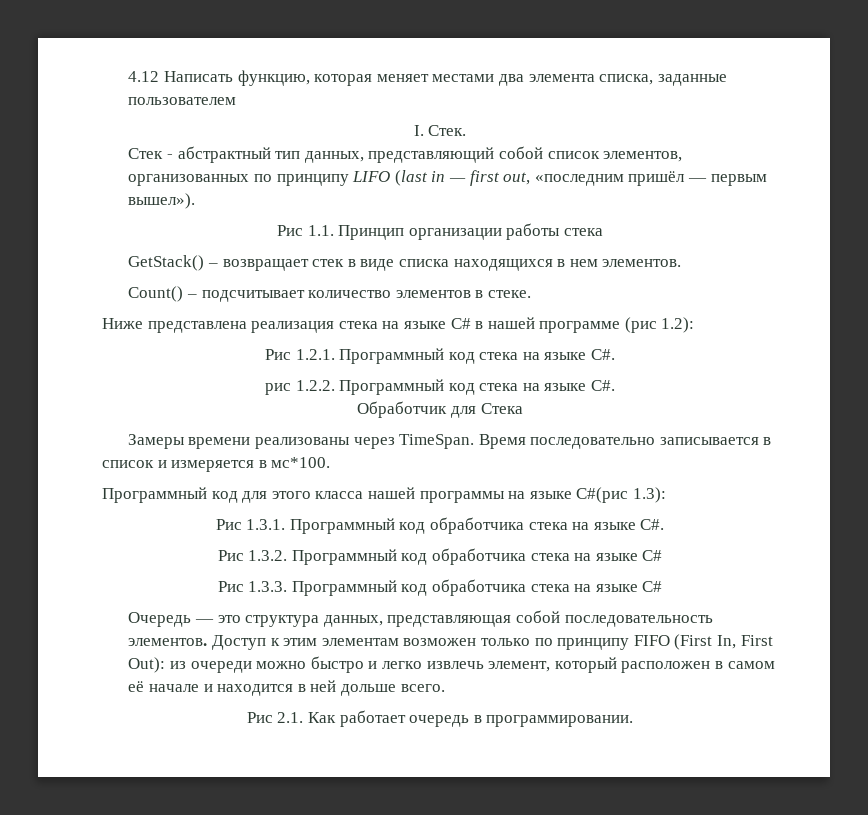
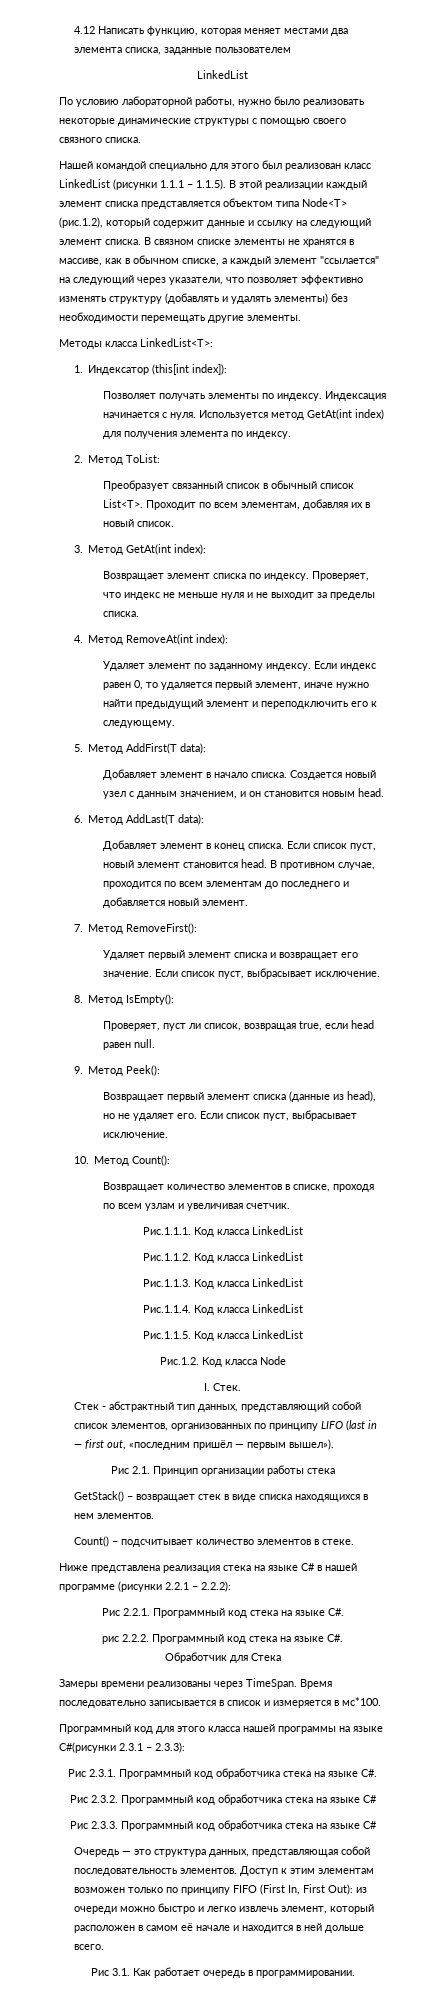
  4.12 Написать функцию, которая меняет местами два элемента списка, заданные пользователем
+ LinkedList
+ По условию лабораторной работы, нужно было реализовать некоторые динамические структуры с помощью своего связного списка.
+ Нашей командой специально для этого был реализован класс LinkedList (рисунки 1.1.1 – 1.1.5). В этой реализации каждый элемент списка представляется объектом типа Node<T> (рис.1.2), который содержит данные и ссылку на следующий элемент списка. В связном списке элементы не хранятся в массиве, как в обычном списке, а каждый элемент "ссылается" на следующий через указатели, что позволяет эффективно изменять структуру (добавлять и удалять элементы) без необходимости перемещать другие элементы.
+ Методы класса LinkedList<T>:
+ 1. Индексатор (this[int index]):
+ Позволяет получать элементы по индексу. Индексация начинается с нуля. Используется метод GetAt(int index) для получения элемента по индексу.
+ 2. Метод ToList:
+ Преобразует связанный список в обычный список List<T>. Проходит по всем элементам, добавляя их в новый список.
+ 3. Метод GetAt(int index):
+ Возвращает элемент списка по индексу. Проверяет, что индекс не меньше нуля и не выходит за пределы списка.
+ 4. Метод RemoveAt(int index):
+ Удаляет элемент по заданному индексу. Если индекс равен 0, то удаляется первый элемент, иначе нужно найти предыдущий элемент и переподключить его к следующему.
+ 5. Метод AddFirst(T data):
+ Добавляет элемент в начало списка. Создается новый узел с данным значением, и он становится новым head.
+ 6. Метод AddLast(T data):
+ Добавляет элемент в конец списка. Если список пуст, новый элемент становится head. В противном случае, проходится по всем элементам до последнего и добавляется новый элемент.
+ 7. Метод RemoveFirst():
+ Удаляет первый элемент списка и возвращает его значение. Если список пуст, выбрасывает исключение.
+ 8. Метод IsEmpty():
+ Проверяет, пуст ли список, возвращая true, если head равен null.
+ 9. Метод Peek():
+ Возвращает первый элемент списка (данные из head), но не удаляет его. Если список пуст, выбрасывает исключение.
+ 10. Метод Count():
+ Возвращает количество элементов в списке, проходя по всем узлам и увеличивая счетчик.
+ Рис.1.1.1. Код класса LinkedList
+ Рис.1.1.2. Код класса LinkedList
+ Рис.1.1.3. Код класса LinkedList
+ Рис.1.1.4. Код класса LinkedList
+ Рис.1.1.5. Код класса LinkedList
+ Рис.1.2. Код класса Node
- Рис 1.1. Принцип организации работы стека
+ Рис 2.1. Принцип организации работы стека
- Ниже представлена реализация стека на языке C# в нашей программе (рис 1.2):
- Рис 1.2.1. Программный код стека на языке C#.
+ Ниже представлена реализация стека на языке C# в нашей программе (рисунки 2.2.1 – 2.2.2):
+ Рис 2.2.1. Программный код стека на языке C#.
- рис 1.2.2. Программный код стека на языке C#.
+ рис 2.2.2. Программный код стека на языке C#.
- Программный код для этого класса нашей программы на языке C#(рис 1.3):
- Рис 1.3.1. Программный код обработчика стека на языке C#.
+ Программный код для этого класса нашей программы на языке C#(рисунки 2.3.1 – 2.3.3):
+ Рис 2.3.1. Программный код обработчика стека на языке C#.
- Рис 1.3.2. Программный код обработчика стека на языке C#
+ Рис 2.3.2. Программный код обработчика стека на языке C#
- Рис 1.3.3. Программный код обработчика стека на языке C#
+ Рис 2.3.3. Программный код обработчика стека на языке C#
- Рис 2.1. Как работает очередь в программировании.
+ Рис 3.1. Как работает очередь в программировании.

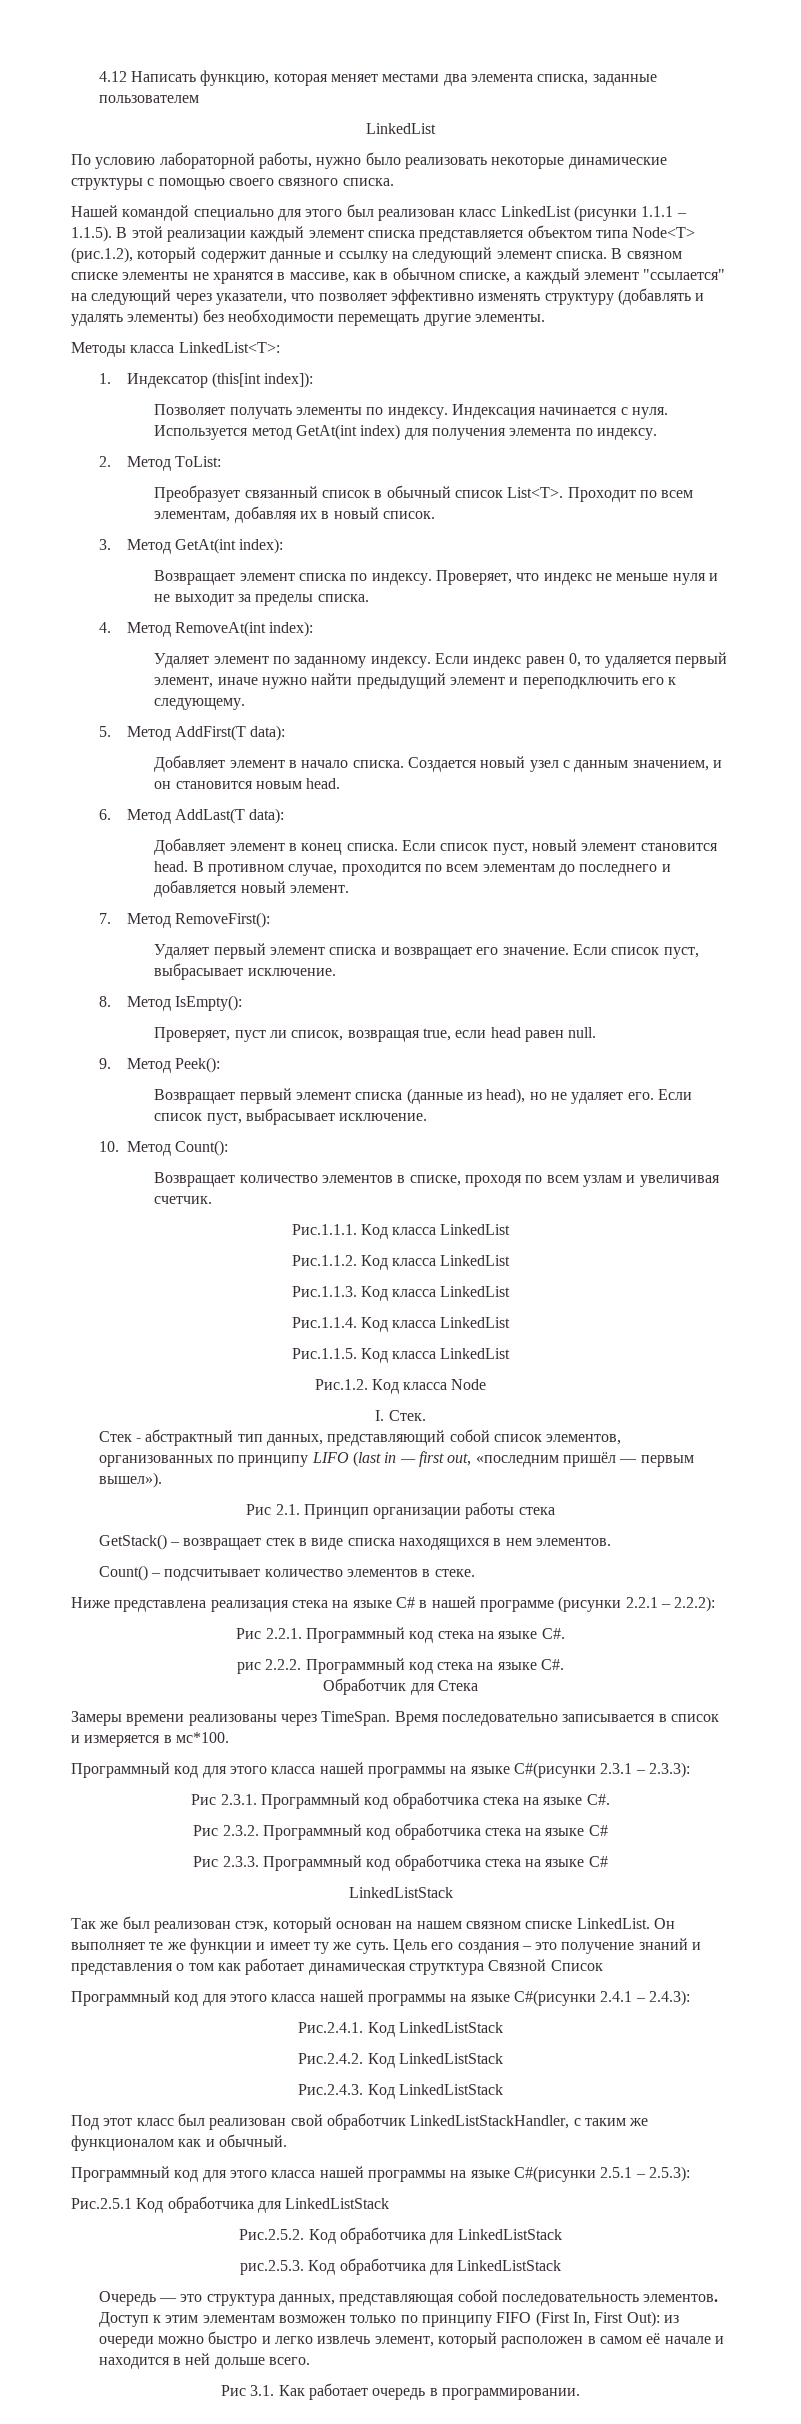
  Рис 2.3.3. Программный код обработчика стека на языке C#
+ LinkedListStack
+ Так же был реализован стэк, который основан на нашем связном списке LinkedList. Он выполняет те же функции и имеет ту же суть. Цель его создания – это получение знаний и представления о том как работает динамическая струтктура Связной Список
+ Программный код для этого класса нашей программы на языке C#(рисунки 2.4.1 – 2.4.3):
+ Рис.2.4.1. Код LinkedListStack
+ Рис.2.4.2. Код LinkedListStack
+ Рис.2.4.3. Код LinkedListStack
+ Под этот класс был реализован свой обработчик LinkedListStackHandler, с таким же функционалом как и обычный.
+ Программный код для этого класса нашей программы на языке C#(рисунки 2.5.1 – 2.5.3):
+ Рис.2.5.1 Код обработчика для LinkedListStack
+ Рис.2.5.2. Код обработчика для LinkedListStack
+ рис.2.5.3. Код обработчика для LinkedListStack

